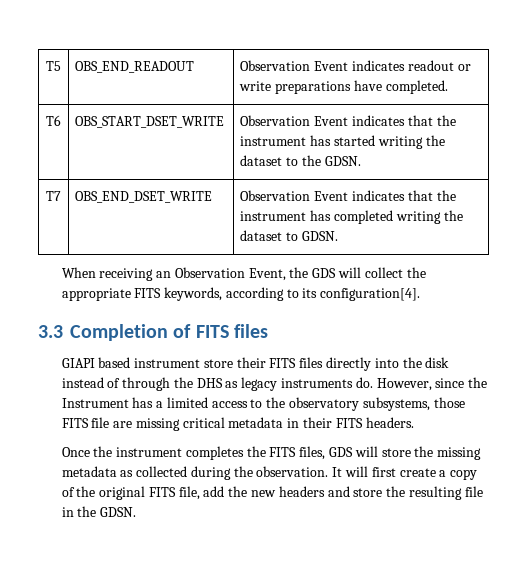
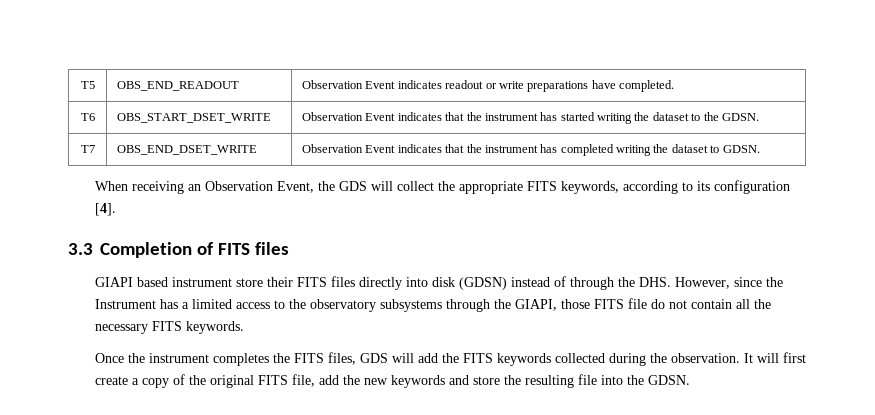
- When receiving an Observation Event, the GDS will collect the appropriate FITS keywords, according to its configuration[4].
+ When receiving an Observation Event, the GDS will collect the appropriate FITS keywords, according to its configuration [4].
- GIAPI based instrument store their FITS files directly into the disk instead of through the DHS as legacy instruments do. However, since the Instrument has a limited access to the observatory subsystems, those FITS file are missing critical metadata in their FITS headers.
+ GIAPI based instrument store their FITS files directly into disk (GDSN) instead of through the DHS. However, since the Instrument has a limited access to the observatory subsystems through the GIAPI, those FITS file do not contain all the necessary FITS keywords.
- Once the instrument completes the FITS files, GDS will store the missing metadata as collected during the observation.
+ Once the instrument completes the FITS files, GDS will add the FITS keywords collected during the observation.
- It will first create a copy of the original FITS file, add the new headers and store the resulting file in the GDSN.
+ It will first create a copy of the original FITS file, add the new keywords and store the resulting file into the GDSN.

